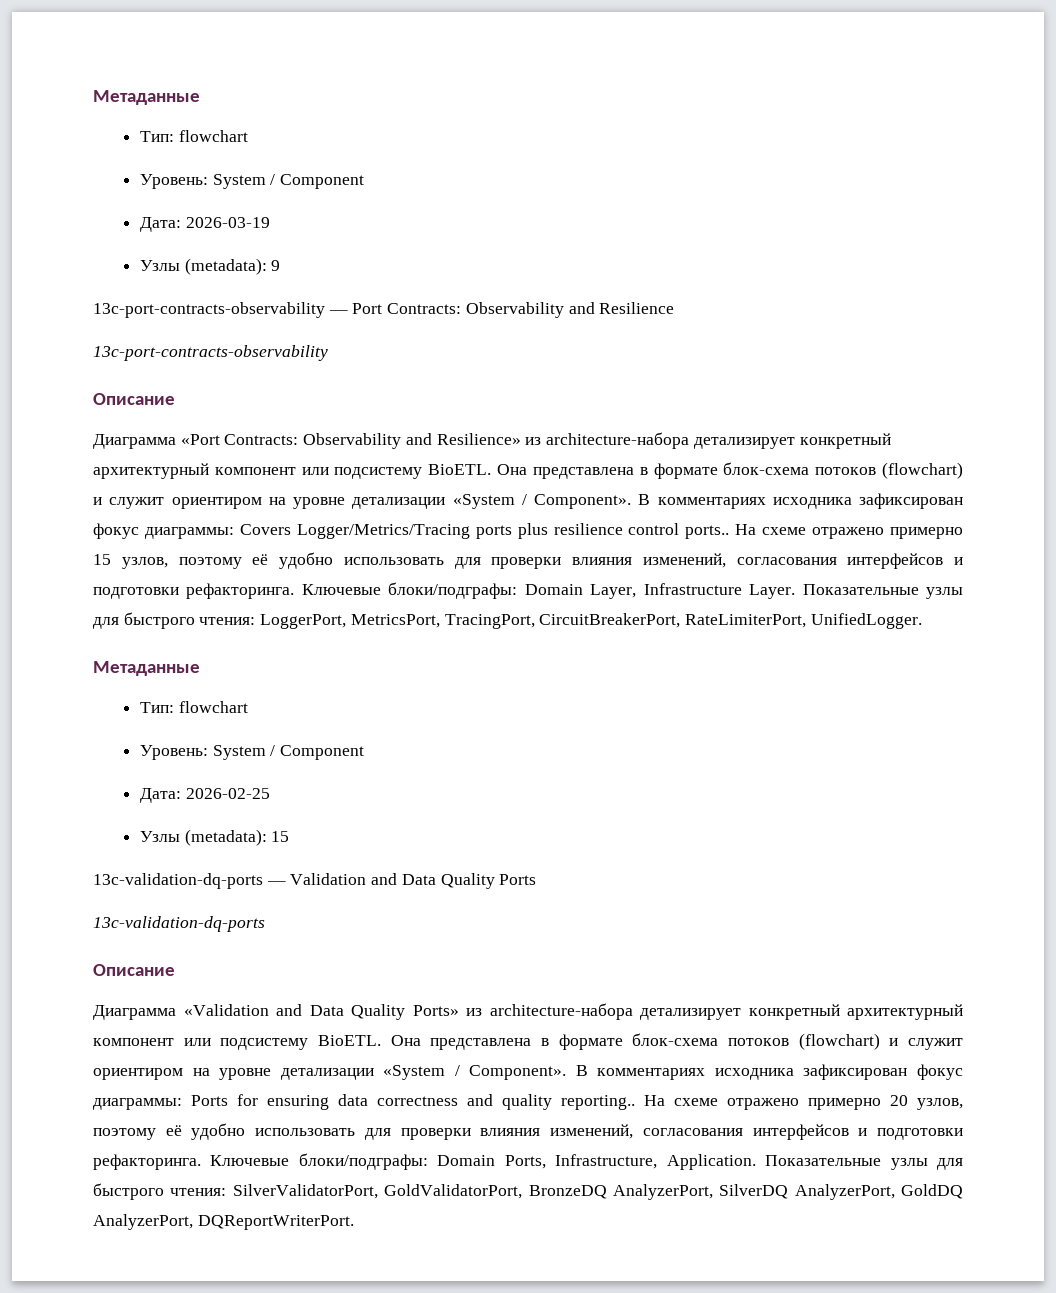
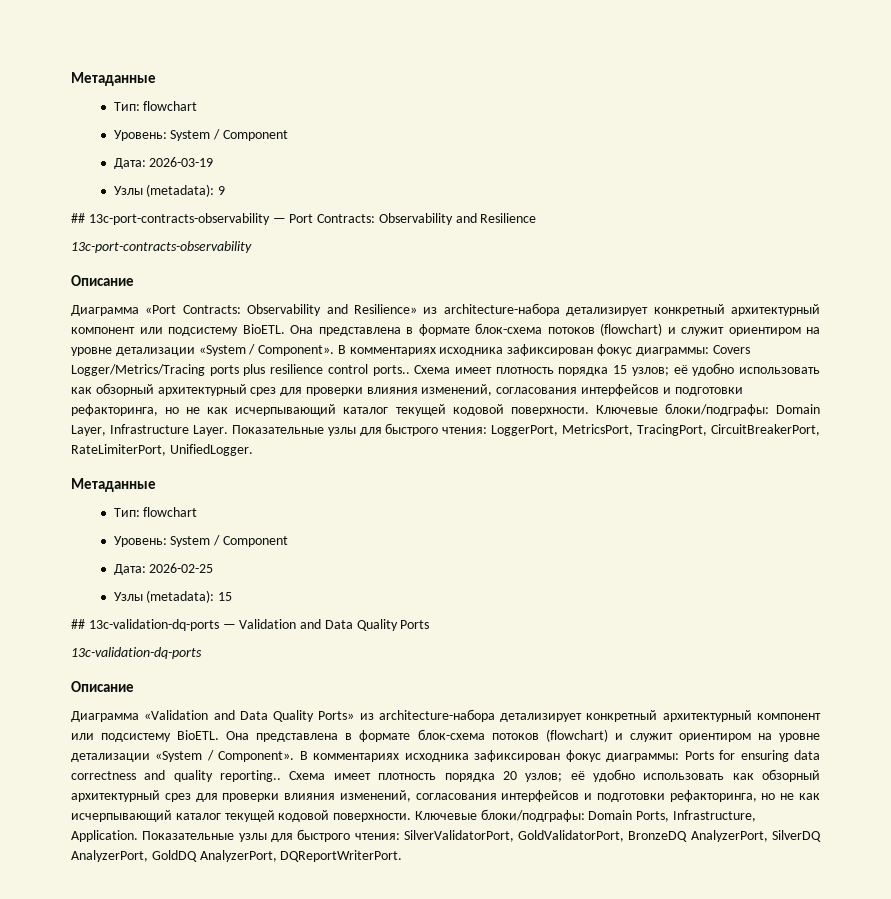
- 13c-port-contracts-observability — Port Contracts: Observability and Resilience
+ ## 13c-port-contracts-observability — Port Contracts: Observability and Resilience
- На схеме отражено примерно 15 узлов, поэтому её удобно использовать для проверки влияния изменений, согласования интерфейсов и подготовки рефакторинга.
+ Схема имеет плотность порядка 15 узлов; её удобно использовать как обзорный архитектурный срез для проверки влияния изменений, согласования интерфейсов и подготовки рефакторинга, но не как исчерпывающий каталог текущей кодовой поверхности.
- 13c-validation-dq-ports — Validation and Data Quality Ports
+ ## 13c-validation-dq-ports — Validation and Data Quality Ports
- На схеме отражено примерно 20 узлов, поэтому её удобно использовать для проверки влияния изменений, согласования интерфейсов и подготовки рефакторинга.
+ Схема имеет плотность порядка 20 узлов; её удобно использовать как обзорный архитектурный срез для проверки влияния изменений, согласования интерфейсов и подготовки рефакторинга, но не как исчерпывающий каталог текущей кодовой поверхности.

